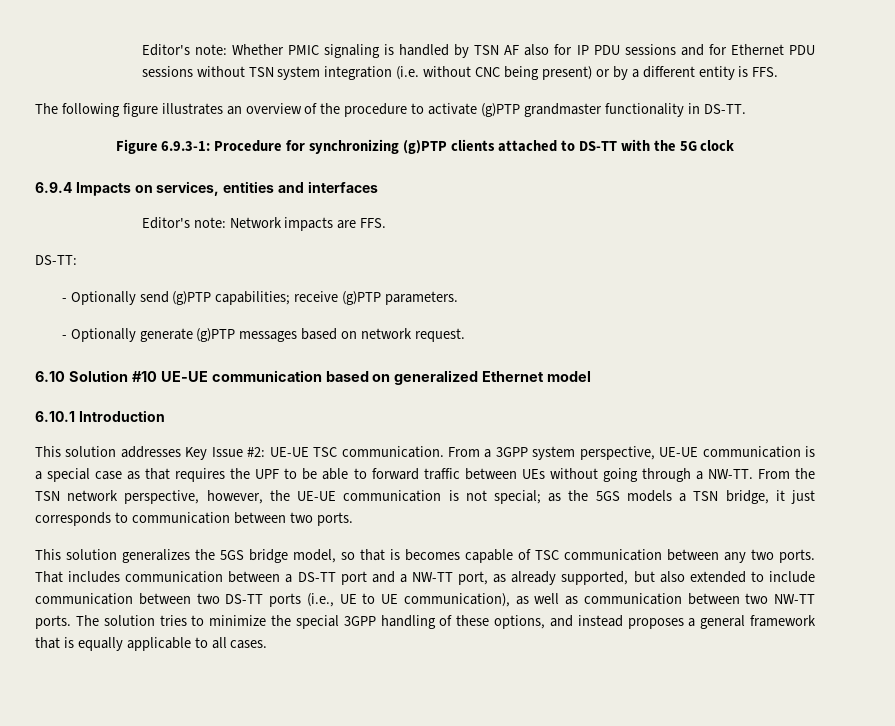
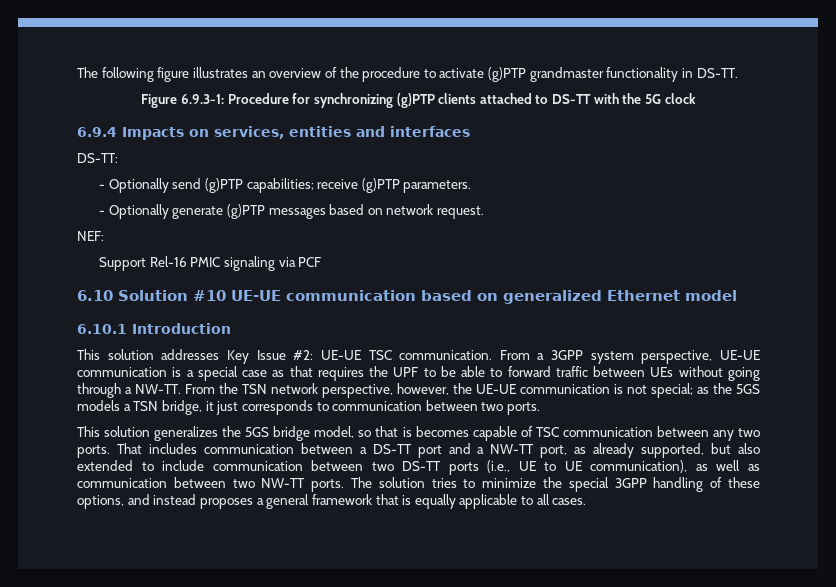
- Editor's note: Whether PMIC signaling is handled by TSN AF also for IP PDU sessions and for Ethernet PDU sessions without TSN system integration (i.e. without CNC being present) or by a different entity is FFS.
- Editor's note: Network impacts are FFS.
+ NEF:
+ Support Rel-16 PMIC signaling via PCF

